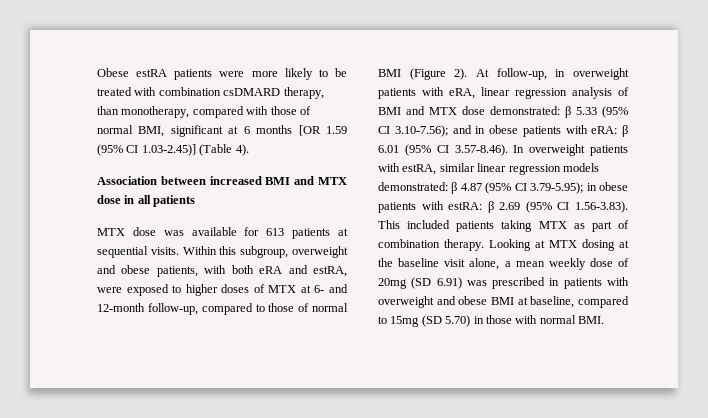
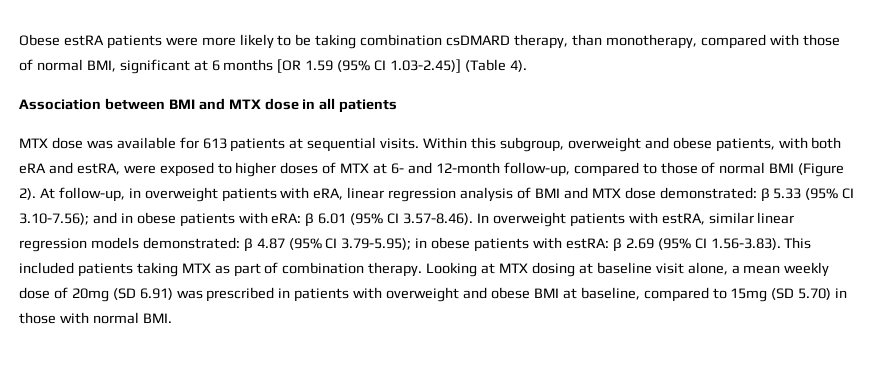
- Obese estRA patients were more likely to be treated with combination csDMARD therapy, than monotherapy, compared with those of normal BMI, significant at 6 months [OR 1.59 (95% CI 1.03-2.45)] (Table 4).
+ Obese estRA patients were more likely to be taking combination csDMARD therapy, than monotherapy, compared with those of normal BMI, significant at 6 months [OR 1.59 (95% CI 1.03-2.45)] (Table 4).
- Association between increased BMI and MTX dose in all patients
+ Association between BMI and MTX dose in all patients
- Looking at MTX dosing at the baseline visit alone, a mean weekly dose of 20mg (SD 6.91) was prescribed in patients with overweight and obese BMI at baseline, compared to 15mg (SD 5.70) in those with normal BMI.
+ Looking at MTX dosing at baseline visit alone, a mean weekly dose of 20mg (SD 6.91) was prescribed in patients with overweight and obese BMI at baseline, compared to 15mg (SD 5.70) in those with normal BMI.

